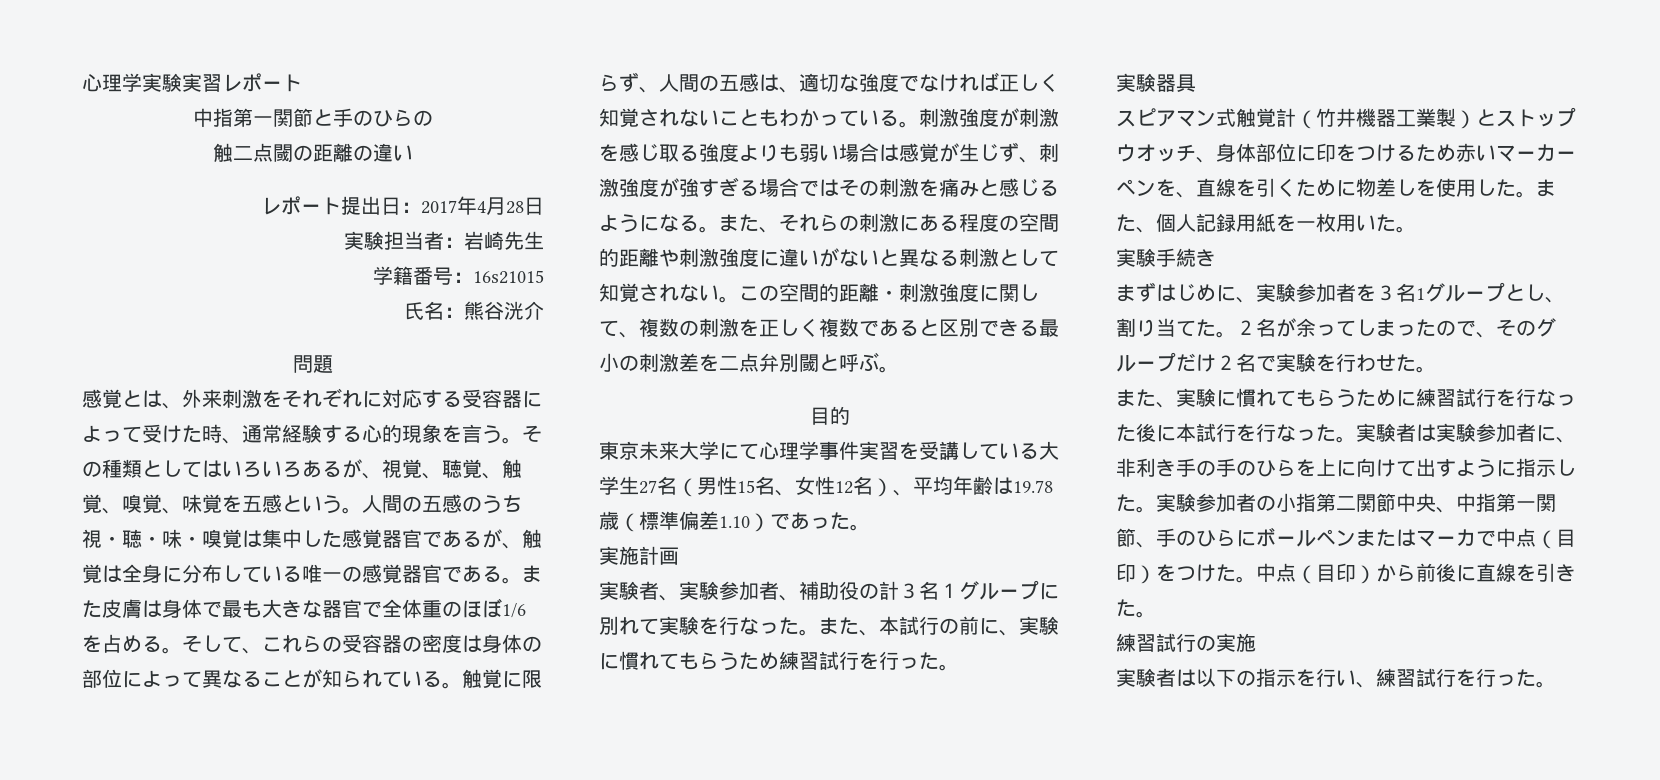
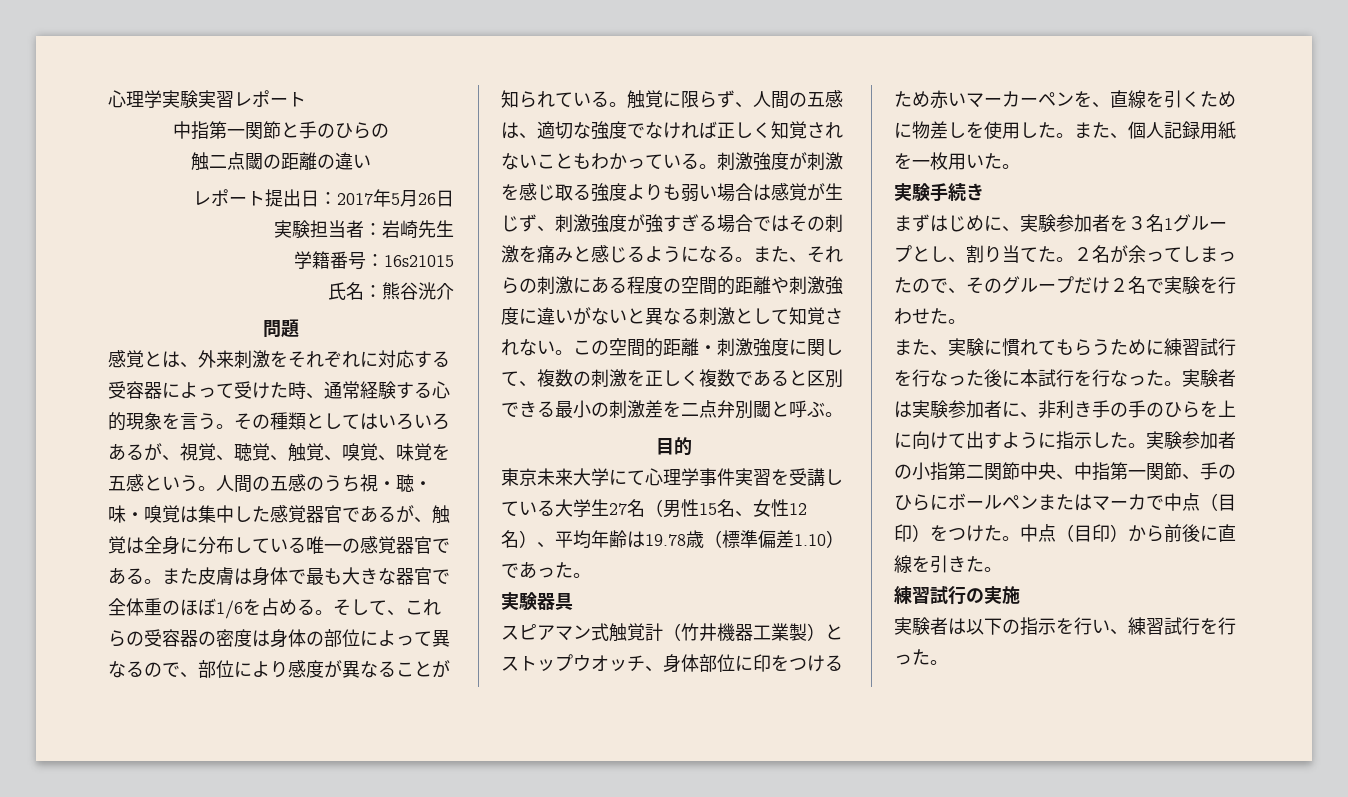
- レポート提出日：2017年4月28日
+ レポート提出日：2017年5月26日
- そして、これらの受容器の密度は身体の部位によって異なることが知られている。
+ そして、これらの受容器の密度は身体の部位によって異なるので、部位により感度が異なることが知られている。
- 実施計画
- 実験者、実験参加者、補助役の計３名１グループに別れて実験を行なった。また、本試行の前に、実験に慣れてもらうため練習試行を行った。

